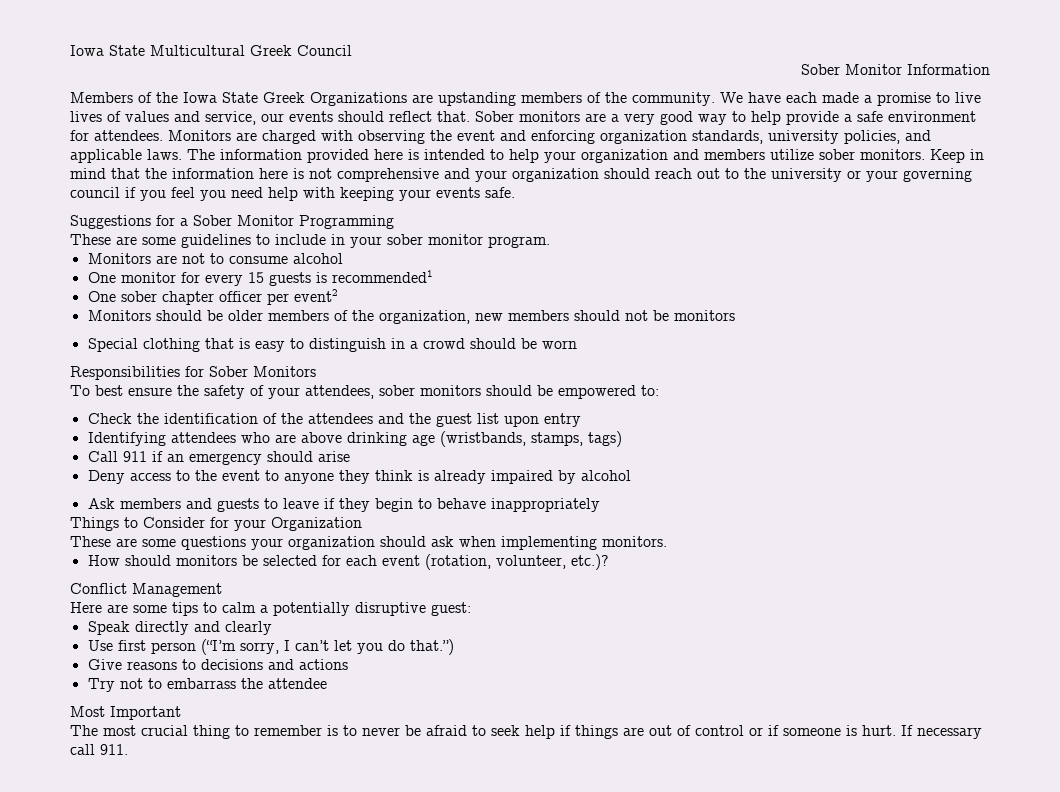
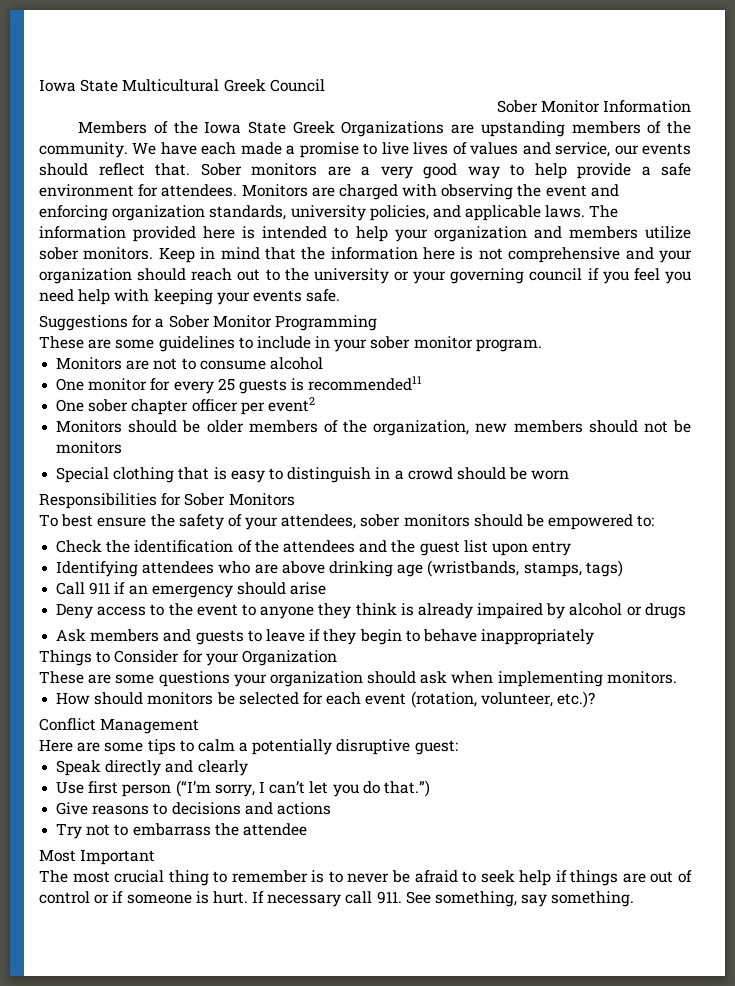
- One monitor for every 15 guests is recommended1
+ One monitor for every 25 guests is recommended11
- Deny access to the event to anyone they think is already impaired by alcohol
+ Deny access to the event to anyone they think is already impaired by alcohol or drugs
- If necessary call 911.
+ If necessary call 911. See something, say something.

